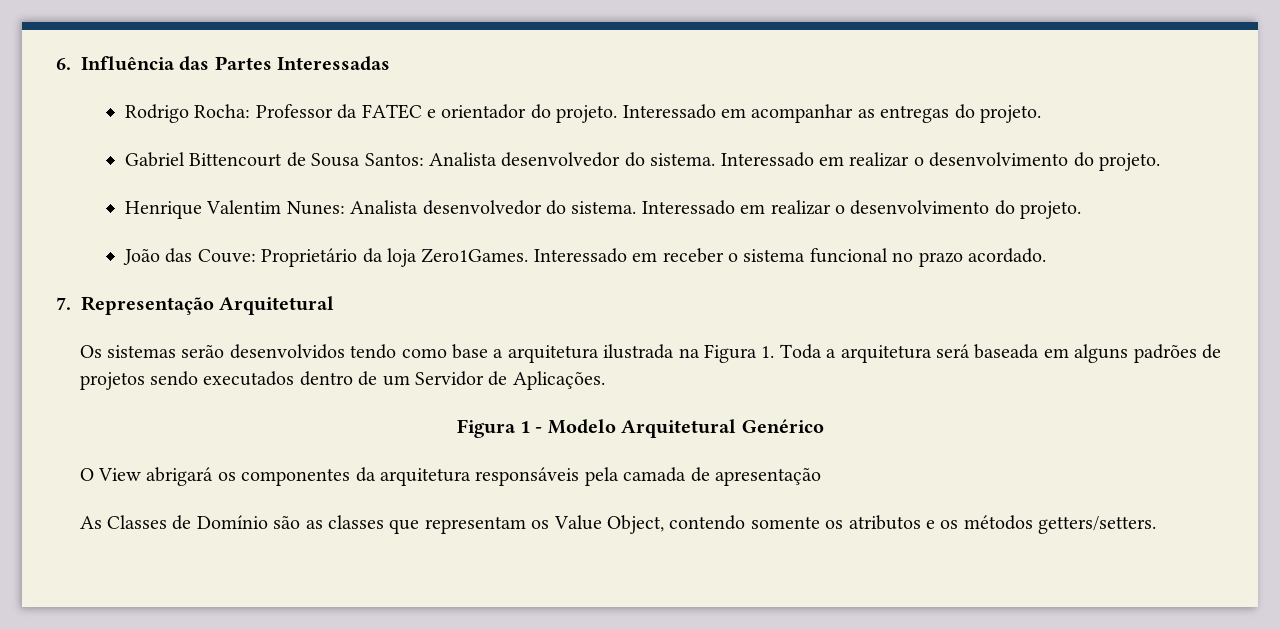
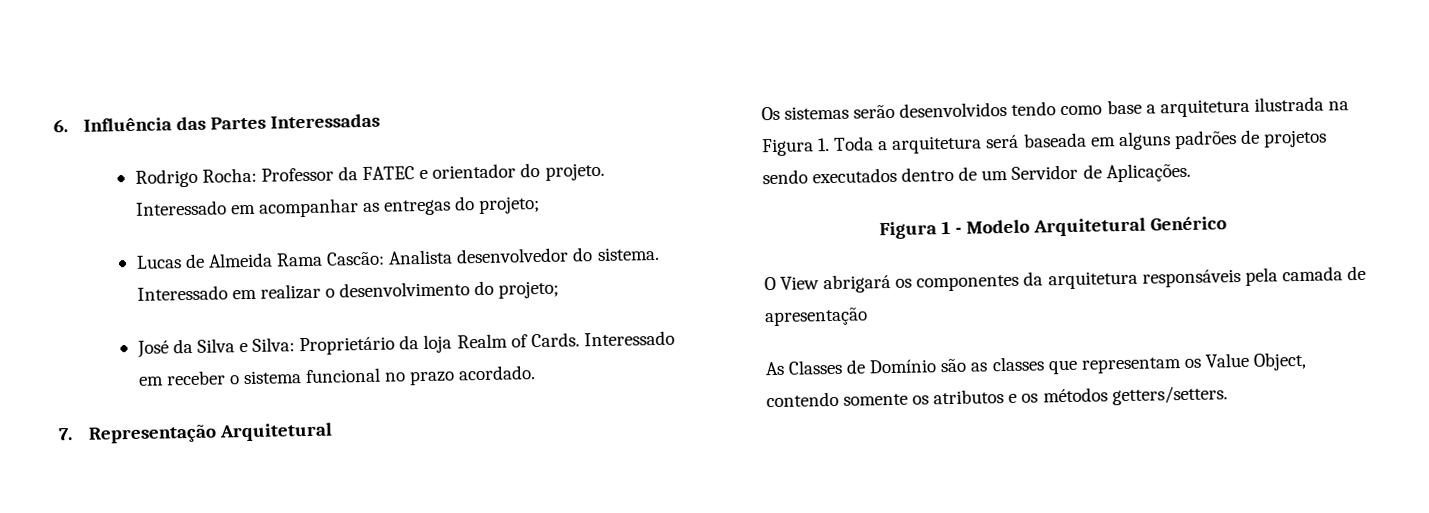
- Interessado em acompanhar as entregas do projeto.
- Gabriel Bittencourt de Sousa Santos: Analista desenvolvedor do sistema. Interessado em realizar o desenvolvimento do projeto.
- Henrique Valentim Nunes: Analista desenvolvedor do sistema. Interessado em realizar o desenvolvimento do projeto.
- João das Couve: Proprietário da loja Zero1Games.
+ Interessado em acompanhar as entregas do projeto;
+ Lucas de Almeida Rama Cascão: Analista desenvolvedor do sistema. Interessado em realizar o desenvolvimento do projeto;
+ José da Silva e Silva: Proprietário da loja Realm of Cards.

